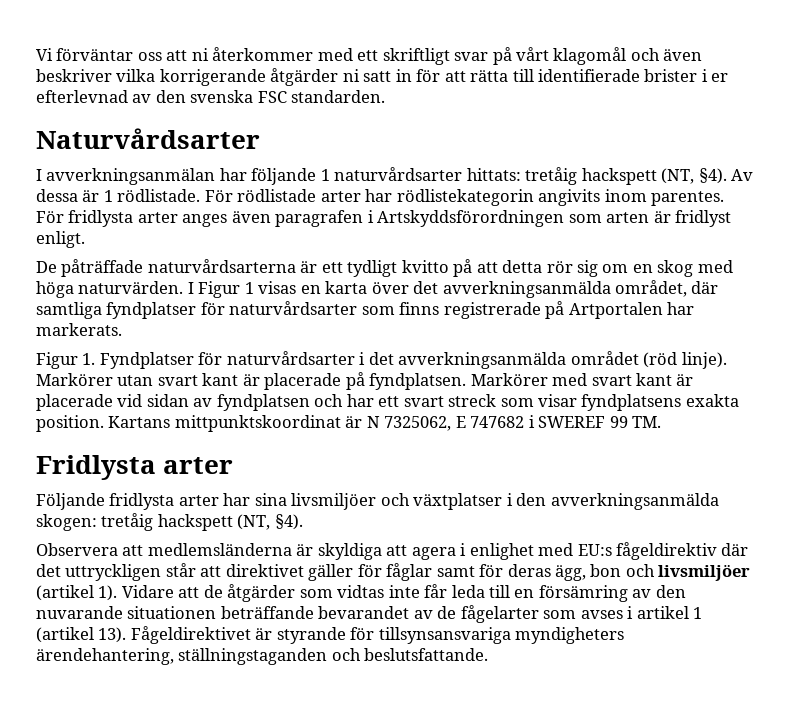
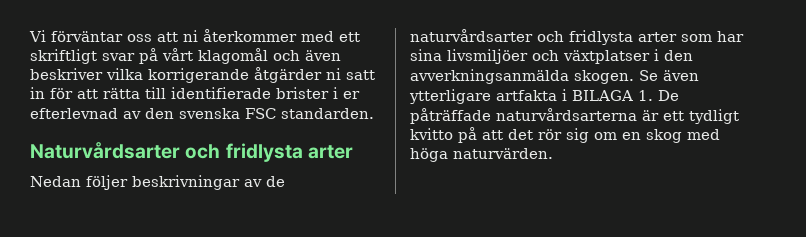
- Naturvårdsarter
- I avverkningsanmälan har följande 1 naturvårdsarter hittats: tretåig hackspett (NT, §4). Av dessa är 1 rödlistade. För rödlistade arter har rödlistekategorin angivits inom parentes. För fridlysta arter anges även paragrafen i Artskyddsförordningen som arten är fridlyst enligt.
- De påträffade naturvårdsarterna är ett tydligt kvitto på att detta rör sig om en skog med höga naturvärden. I Figur 1 visas en karta över det avverkningsanmälda området, där samtliga fyndplatser för naturvårdsarter som finns registrerade på Artportalen har markerats.
- Figur 1. Fyndplatser för naturvårdsarter i det avverkningsanmälda området (röd linje). Markörer utan svart kant är placerade på fyndplatsen. Markörer med svart kant är placerade vid sidan av fyndplatsen och har ett svart streck som visar fyndplatsens exakta position. Kartans mittpunktskoordinat är N 7325062, E 747682 i SWEREF 99 TM.
- Fridlysta arter
- Följande fridlysta arter har sina livsmiljöer och växtplatser i den avverkningsanmälda skogen: tretåig hackspett (NT, §4).
- Observera att medlemsländerna är skyldiga att agera i enlighet med EU:s fågeldirektiv där det uttryckligen står att direktivet gäller för fåglar samt för deras ägg, bon och livsmiljöer (artikel 1). Vidare att de åtgärder som vidtas inte får leda till en försämring av den nuvarande situationen beträffande bevarandet av de fågelarter som avses i artikel 1 (artikel 13). Fågeldirektivet är styrande för tillsynsansvariga myndigheters ärendehantering, ställningstaganden och beslutsfattande.
+ Naturvårdsarter och fridlysta arter
+ Nedan följer beskrivningar av de naturvårdsarter och fridlysta arter som har sina livsmiljöer och växtplatser i den avverkningsanmälda skogen. Se även ytterligare artfakta i BILAGA 1. De påträffade naturvårdsarterna är ett tydligt kvitto på att det rör sig om en skog med höga naturvärden.

